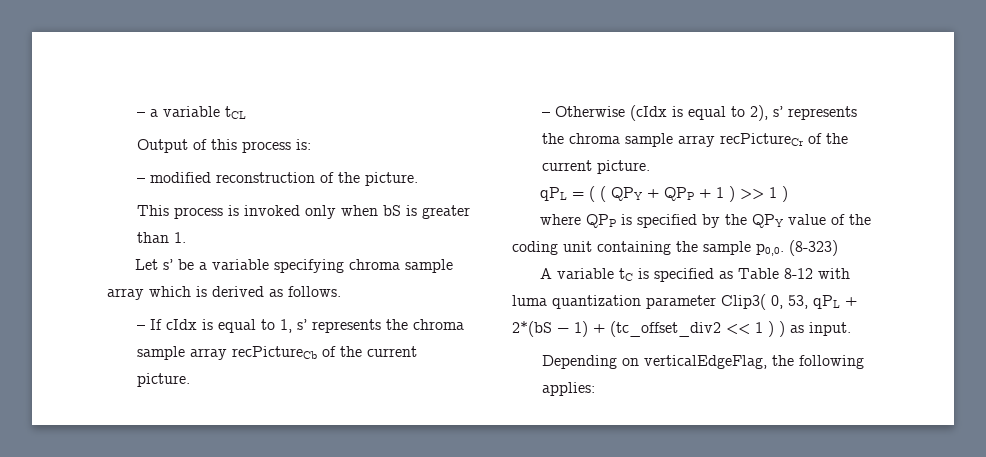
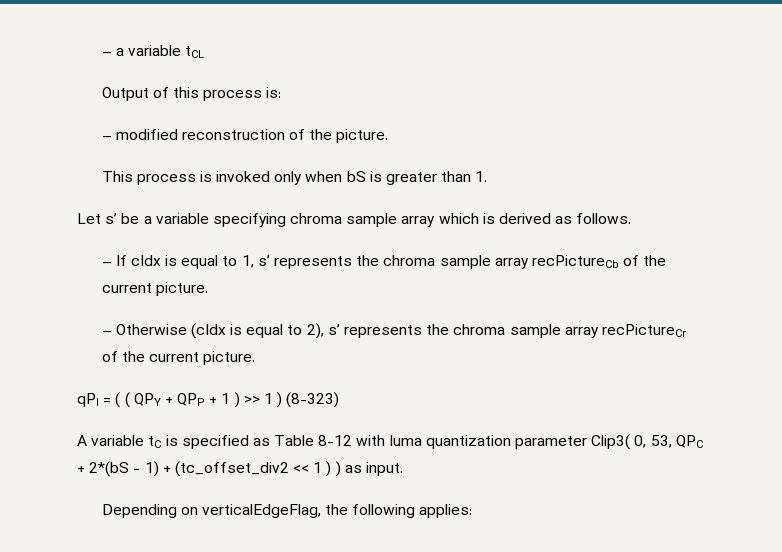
- qPL = ( ( QPY + QPP + 1 ) >> 1 )
- where QPP is specified by the QPY value of the coding unit containing the sample p0,0. (8-323)
+ qPI = ( ( QPY + QPP + 1 ) >> 1 ) (8-323)
- A variable tC is specified as Table 8-12 with luma quantization parameter Clip3( 0, 53, qPL + 2*(bS − 1) + (tc_offset_div2 << 1 ) ) as input.
+ A variable tC is specified as Table 8-12 with luma quantization parameter Clip3( 0, 53, QPC + 2*(bS − 1) + (tc_offset_div2 << 1 ) ) as input.

